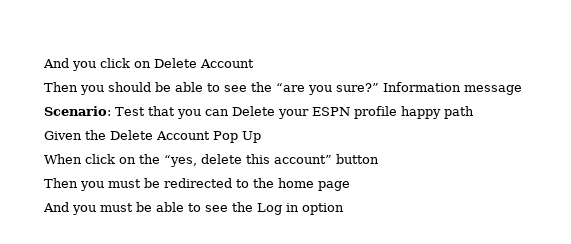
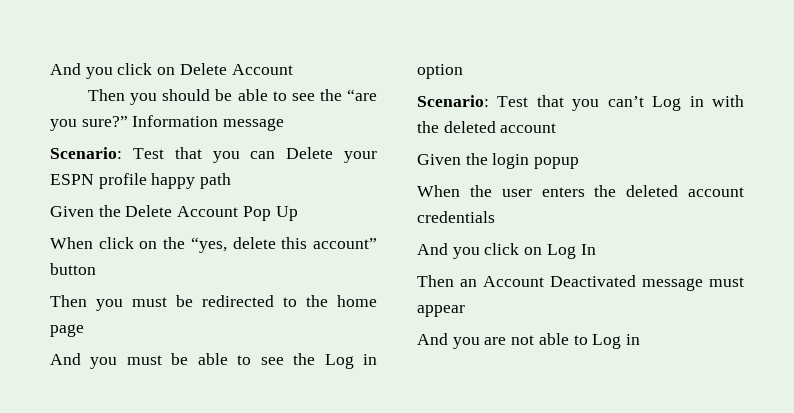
+ Scenario: Test that you can’t Log in with the deleted account
+ Given the login popup
+ When the user enters the deleted account credentials
+ And you click on Log In
+ Then an Account Deactivated message must appear
+ And you are not able to Log in

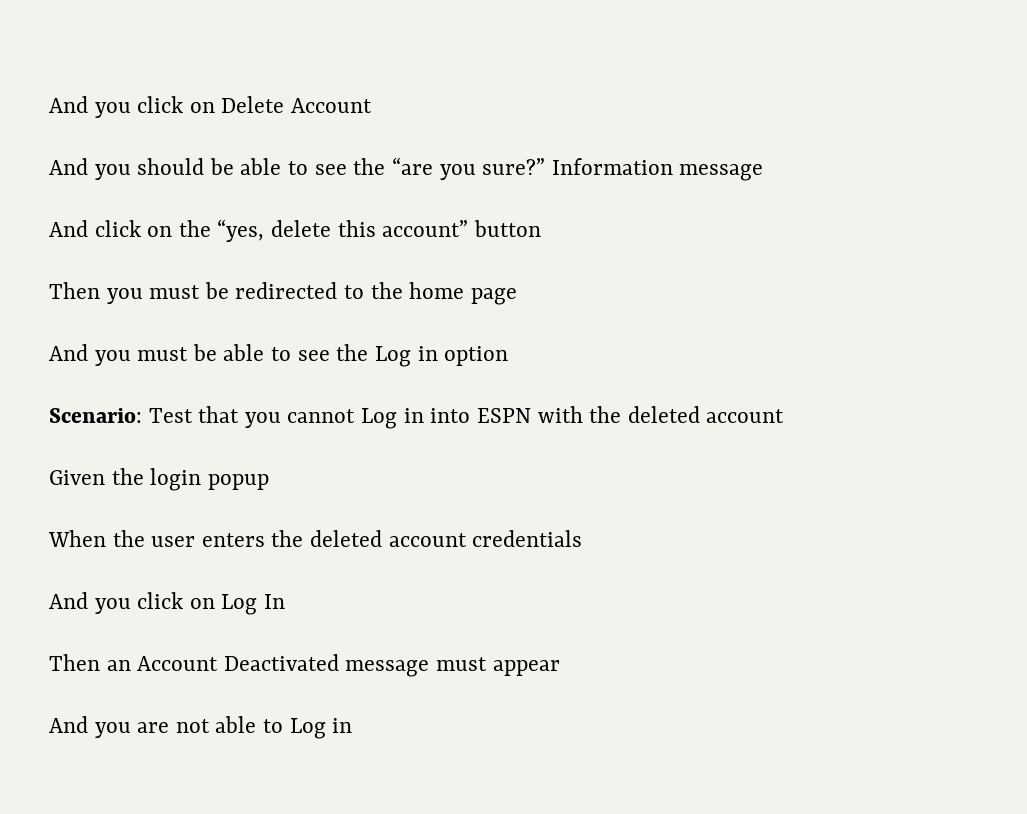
- Then you should be able to see the “are you sure?”
+ And you should be able to see the “are you sure?”
- Scenario: Test that you can Delete your ESPN profile happy path
- Given the Delete Account Pop Up
- When click on the “yes, delete this account” button
+ And click on the “yes, delete this account” button
- Scenario: Test that you can’t Log in with the deleted account
+ Scenario: Test that you cannot Log in into ESPN with the deleted account

